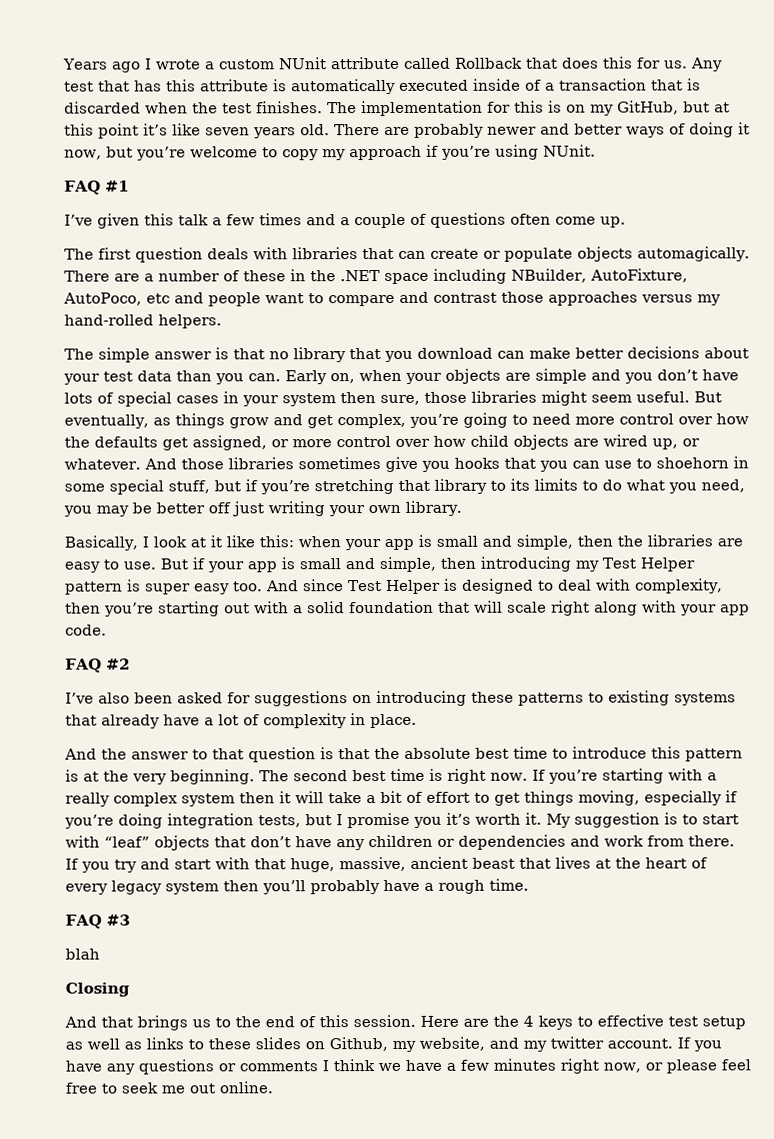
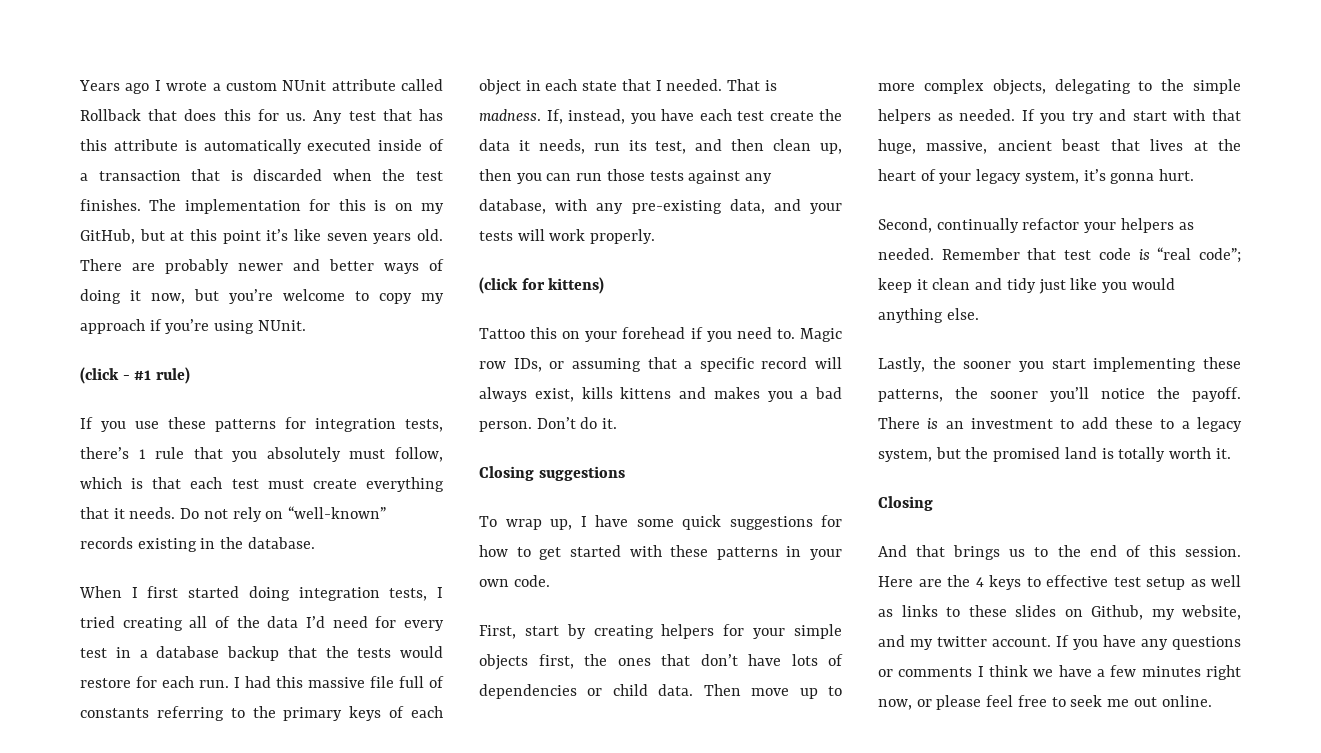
- FAQ #1
- I’ve given this talk a few times and a couple of questions often come up.
- The first question deals with libraries that can create or populate objects automagically. There are a number of these in the .NET space including NBuilder, AutoFixture, AutoPoco, etc and people want to compare and contrast those approaches versus my hand-rolled helpers.
- The simple answer is that no library that you download can make better decisions about your test data than you can. Early on, when your objects are simple and you don’t have lots of special cases in your system then sure, those libraries might seem useful. But eventually, as things grow and get complex, you’re going to need more control over how the defaults get assigned, or more control over how child objects are wired up, or whatever. And those libraries sometimes give you hooks that you can use to shoehorn in some special stuff, but if you’re stretching that library to its limits to do what you need, you may be better off just writing your own library.
- Basically, I look at it like this: when your app is small and simple, then the libraries are easy to use. But if your app is small and simple, then introducing my Test Helper pattern is super easy too. And since Test Helper is designed to deal with complexity, then you’re starting out with a solid foundation that will scale right along with your app code.
- FAQ #2
- I’ve also been asked for suggestions on introducing these patterns to existing systems that already have a lot of complexity in place.
- And the answer to that question is that the absolute best time to introduce this pattern is at the very beginning. The second best time is right now. If you’re starting with a really complex system then it will take a bit of effort to get things moving, especially if you’re doing integration tests, but I promise you it’s worth it. My suggestion is to start with “leaf” objects that don’t have any children or dependencies and work from there.
+ (click - #1 rule)
+ If you use these patterns for integration tests, there’s 1 rule that you absolutely must follow, which is that each test must create everything that it needs. Do not rely on “well-known” records existing in the database.
+ When I first started doing integration tests, I tried creating all of the data I’d need for every test in a database backup that the tests would restore for each run. I had this massive file full of constants referring to the primary keys of each object in each state that I needed. That is madness. If, instead, you have each test create the data it needs, run its test, and then clean up, then you can run those tests against any database, with any pre-existing data, and your tests will work properly.
+ (click for kittens)
+ Tattoo this on your forehead if you need to. Magic row IDs, or assuming that a specific record will always exist, kills kittens and makes you a bad person. Don’t do it.
+ Closing suggestions
+ To wrap up, I have some quick suggestions for how to get started with these patterns in your own code.
+ First, start by creating helpers for your simple objects first, the ones that don’t have lots of dependencies or child data. Then move up to more complex objects, delegating to the simple helpers as needed.
- If you try and start with that huge, massive, ancient beast that lives at the heart of every legacy system then you’ll probably have a rough time.
- FAQ #3
- blah
+ If you try and start with that huge, massive, ancient beast that lives at the heart of your legacy system, it’s gonna hurt.
+ Second, continually refactor your helpers as needed. Remember that test code is “real code”; keep it clean and tidy just like you would anything else.
+ Lastly, the sooner you start implementing these patterns, the sooner you’ll notice the payoff. There is an investment to add these to a legacy system, but the promised land is totally worth it.

